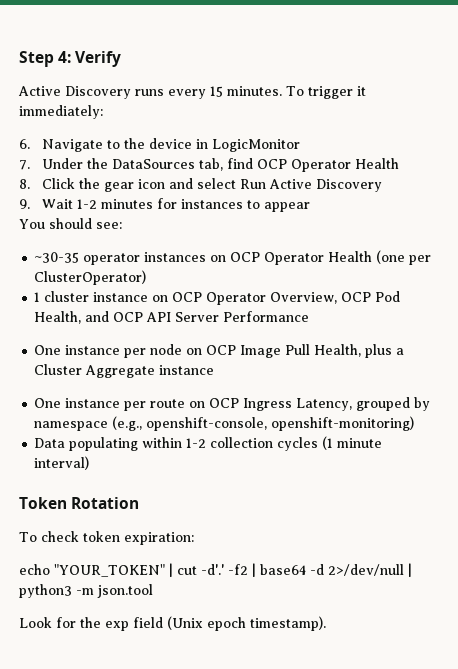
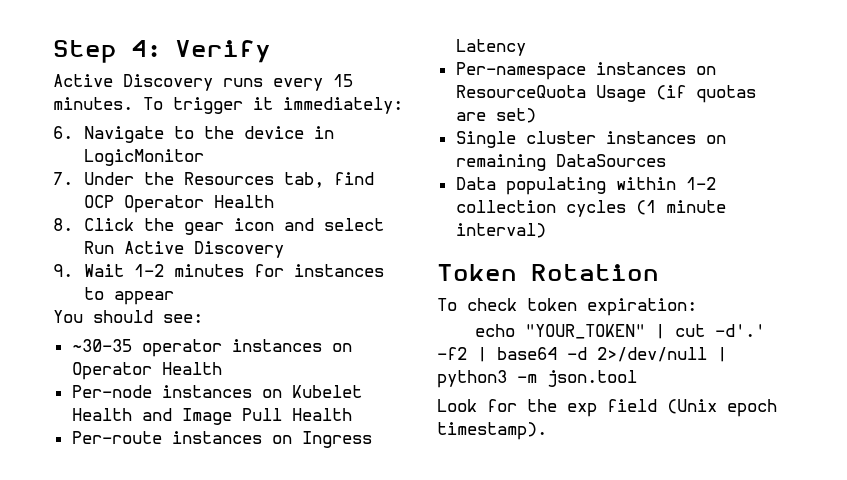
- 7. Under the DataSources tab, find OCP Operator Health
+ 7. Under the Resources tab, find OCP Operator Health
- ~30-35 operator instances on OCP Operator Health (one per ClusterOperator)
- 1 cluster instance on OCP Operator Overview, OCP Pod Health, and OCP API Server Performance
- One instance per node on OCP Image Pull Health, plus a Cluster Aggregate instance
- One instance per route on OCP Ingress Latency, grouped by namespace (e.g., openshift-console, openshift-monitoring)
+ ~30-35 operator instances on Operator Health
+ Per-node instances on Kubelet Health and Image Pull Health
+ Per-route instances on Ingress Latency
+ Per-namespace instances on ResourceQuota Usage (if quotas are set)
+ Single cluster instances on remaining DataSources

